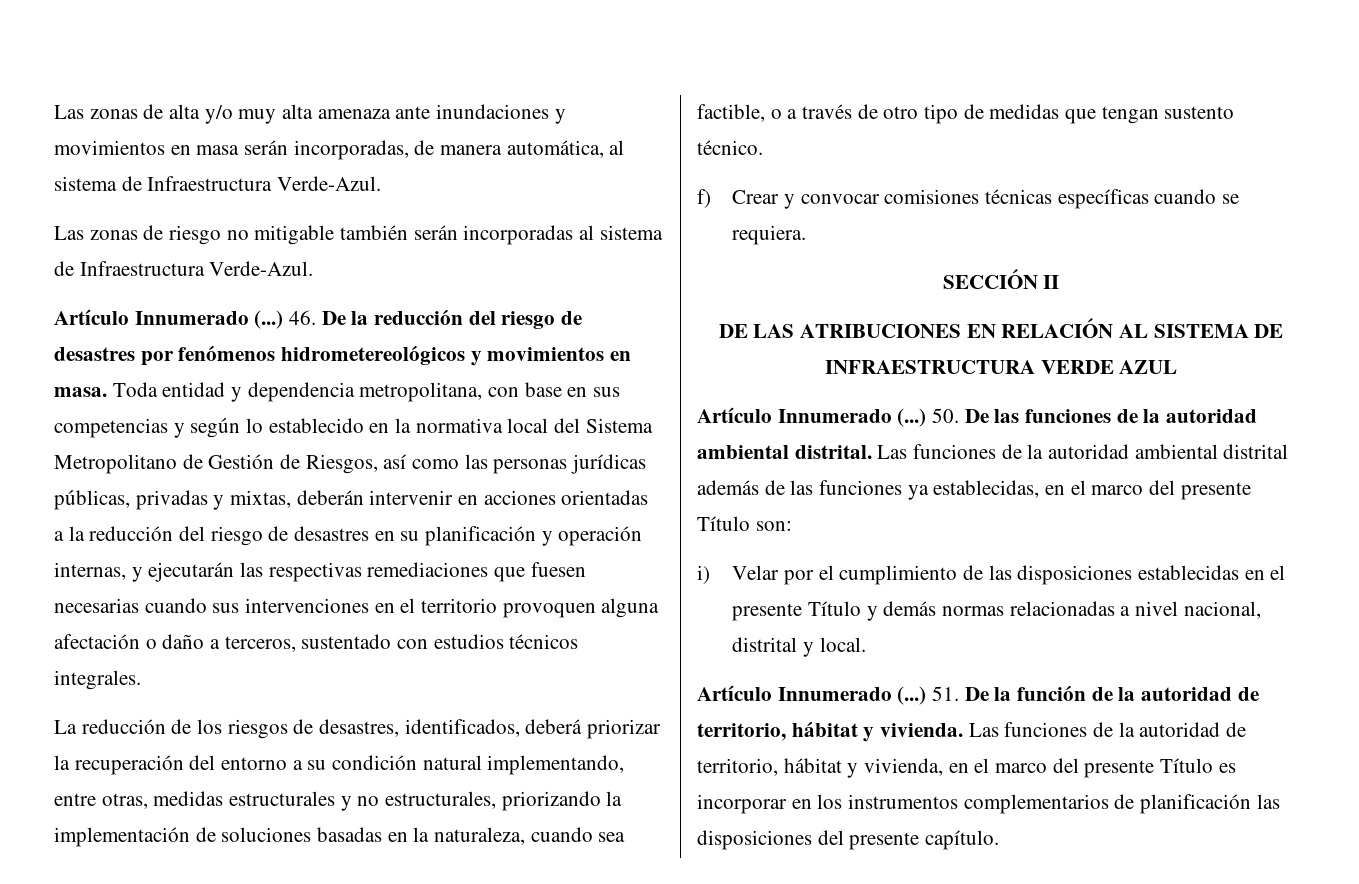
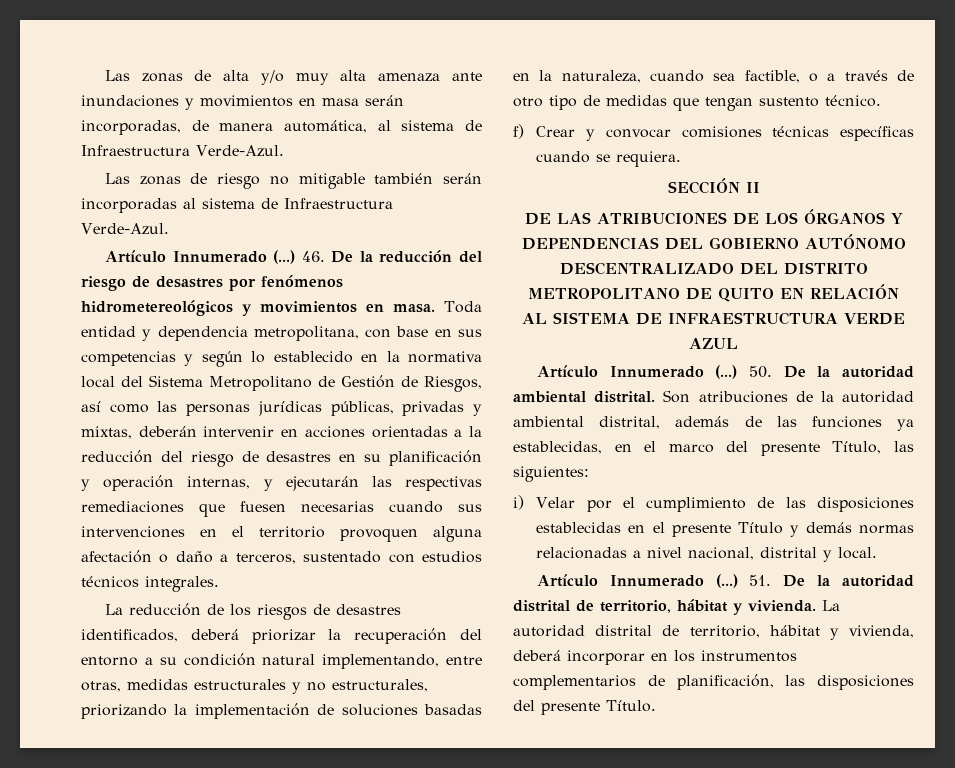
- La reducción de los riesgos de desastres, identificados, deberá priorizar la recuperación del entorno a su condición natural implementando, entre otras, medidas estructurales y no estructurales, priorizando la implementación de soluciones basadas en la naturaleza, cuando sea factible, o a través de otro tipo de medidas que tengan sustento técnico.
+ La reducción de los riesgos de desastres identificados, deberá priorizar la recuperación del entorno a su condición natural implementando, entre otras, medidas estructurales y no estructurales, priorizando la implementación de soluciones basadas en la naturaleza, cuando sea factible, o a través de otro tipo de medidas que tengan sustento técnico.
- DE LAS ATRIBUCIONES EN RELACIÓN AL SISTEMA DE INFRAESTRUCTURA VERDE AZUL
+ DE LAS ATRIBUCIONES DE LOS ÓRGANOS Y DEPENDENCIAS DEL GOBIERNO AUTÓNOMO DESCENTRALIZADO DEL DISTRITO METROPOLITANO DE QUITO EN RELACIÓN AL SISTEMA DE INFRAESTRUCTURA VERDE AZUL
- 50. De las funciones de la autoridad ambiental distrital. Las funciones de la autoridad ambiental distrital además de las funciones ya establecidas, en el marco del presente Título son:
+ 50. De la autoridad ambiental distrital. Son atribuciones de la autoridad ambiental distrital, además de las funciones ya establecidas, en el marco del presente Título, las siguientes:
- 51. De la función de la autoridad de territorio, hábitat y vivienda.
+ 51. De la autoridad distrital de territorio, hábitat y vivienda.
- Las funciones de la autoridad de territorio, hábitat y vivienda, en el marco del presente Título es incorporar en los instrumentos complementarios de planificación las disposiciones del presente capítulo.
+ La autoridad distrital de territorio, hábitat y vivienda, deberá incorporar en los instrumentos complementarios de planificación, las disposiciones del presente Título.

